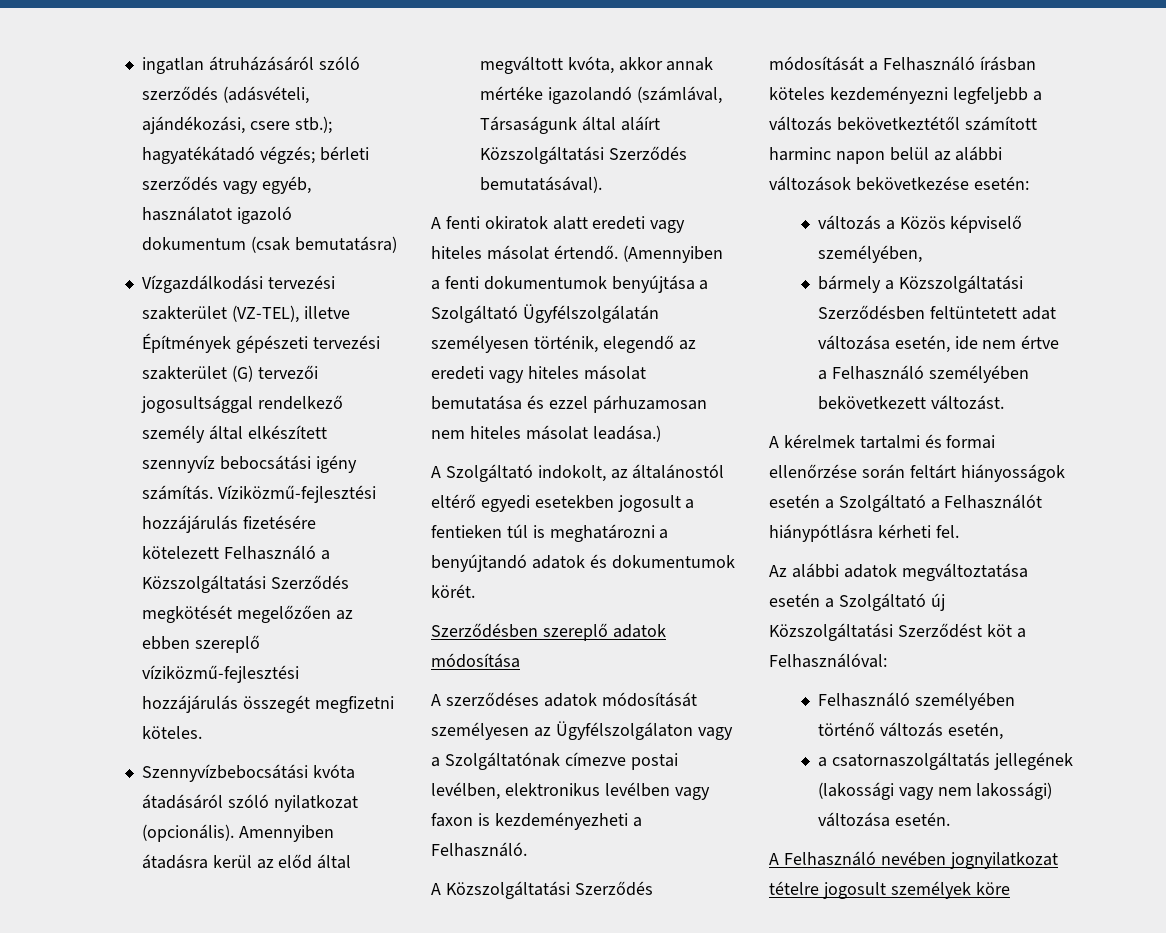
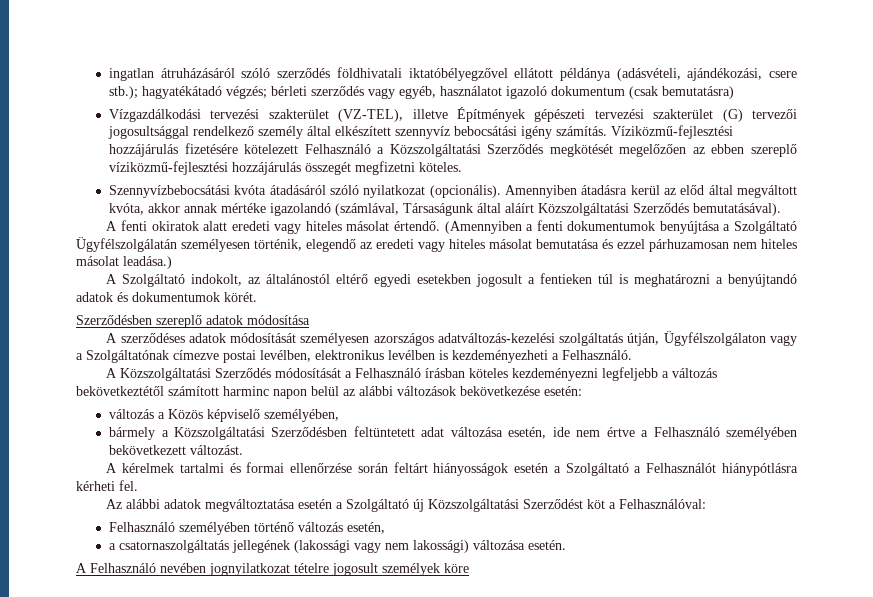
- ingatlan átruházásáról szóló szerződés (adásvételi, ajándékozási, csere stb.); hagyatékátadó végzés; bérleti szerződés vagy egyéb, használatot igazoló dokumentum (csak bemutatásra)
+ ingatlan átruházásáról szóló szerződés földhivatali iktatóbélyegzővel ellátott példánya (adásvételi, ajándékozási, csere stb.); hagyatékátadó végzés; bérleti szerződés vagy egyéb, használatot igazoló dokumentum (csak bemutatásra)
- A szerződéses adatok módosítását személyesen az Ügyfélszolgálaton vagy a Szolgáltatónak címezve postai levélben, elektronikus levélben vagy faxon is kezdeményezheti a Felhasználó.
+ A szerződéses adatok módosítását személyesen azországos adatváltozás-kezelési szolgáltatás útján, Ügyfélszolgálaton vagy a Szolgáltatónak címezve postai levélben, elektronikus levélben is kezdeményezheti a Felhasználó.

